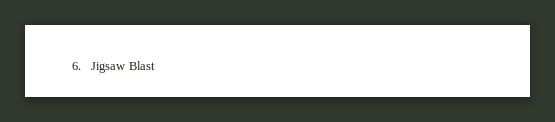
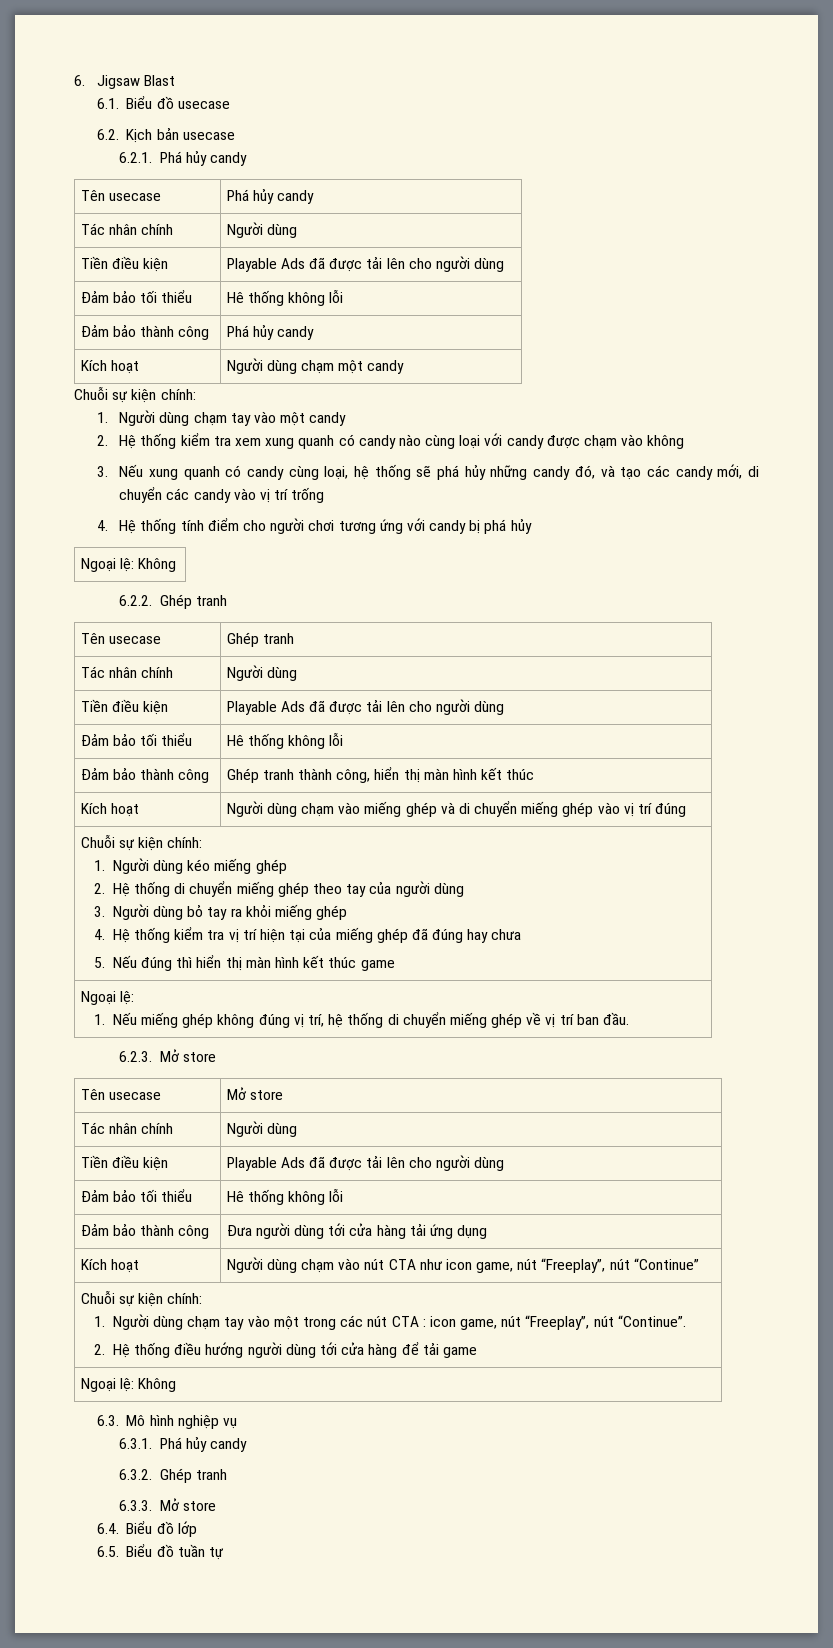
+ 6.1. Biểu đồ usecase
+ 6.2. Kịch bản usecase
+ 6.2.1. Phá hủy candy
+ Tên usecase | Phá hủy candy
+ Tác nhân chính | Người dùng
+ Tiền điều kiện | Playable Ads đã được tải lên cho người dùng
+ Đảm bảo tối thiểu | Hê thống không lỗi
+ Đảm bảo thành công | Phá hủy candy
+ Kích hoạt | Người dùng chạm một candy
+ Chuỗi sự kiện chính:
+ 1. Người dùng chạm tay vào một candy
+ 2. Hệ thống kiểm tra xem xung quanh có candy nào cùng loại với candy được chạm vào không
+ 3. Nếu xung quanh có candy cùng loại, hệ thống sẽ phá hủy những candy đó, và tạo các candy mới, di chuyển các candy vào vị trí trống
+ 4. Hệ thống tính điểm cho người chơi tương ứng với candy bị phá hủy
+ Ngoại lệ: Không
+ 6.2.2. Ghép tranh
+ Tên usecase | Ghép tranh
+ Tác nhân chính | Người dùng
+ Tiền điều kiện | Playable Ads đã được tải lên cho người dùng
+ Đảm bảo tối thiểu | Hê thống không lỗi
+ Đảm bảo thành công | Ghép tranh thành công, hiển thị màn hình kết thúc
+ Kích hoạt | Người dùng chạm vào miếng ghép và di chuyển miếng ghép vào vị trí đúng
+ Chuỗi sự kiện chính:
+ 1. Người dùng kéo miếng ghép
+ 2. Hệ thống di chuyển miếng ghép theo tay của người dùng
+ 3. Người dùng bỏ tay ra khỏi miếng ghép
+ 4. Hệ thống kiểm tra vị trí hiện tại của miếng ghép đã đúng hay chưa
+ 5. Nếu đúng thì hiển thị màn hình kết thúc game
+ Ngoại lệ:
+ 1. Nếu miếng ghép không đúng vị trí, hệ thống di chuyển miếng ghép về vị trí ban đầu.
+ 6.2.3. Mở store
+ Tên usecase | Mở store
+ Tác nhân chính | Người dùng
+ Tiền điều kiện | Playable Ads đã được tải lên cho người dùng
+ Đảm bảo tối thiểu | Hê thống không lỗi
+ Đảm bảo thành công | Đưa người dùng tới cửa hàng tải ứng dụng
+ Kích hoạt | Người dùng chạm vào nút CTA như icon game, nút “Freeplay”, nút “Continue”
+ Chuỗi sự kiện chính:
+ 1. Người dùng chạm tay vào một trong các nút CTA : icon game, nút “Freeplay”, nút “Continue”.
+ 2. Hệ thống điều hướng người dùng tới cửa hàng để tải game
+ Ngoại lệ: Không
+ 6.3. Mô hình nghiệp vụ
+ 6.3.1. Phá hủy candy
+ 6.3.2. Ghép tranh
+ 6.3.3. Mở store
+ 6.4. Biểu đồ lớp
+ 6.5. Biểu đồ tuần tự

